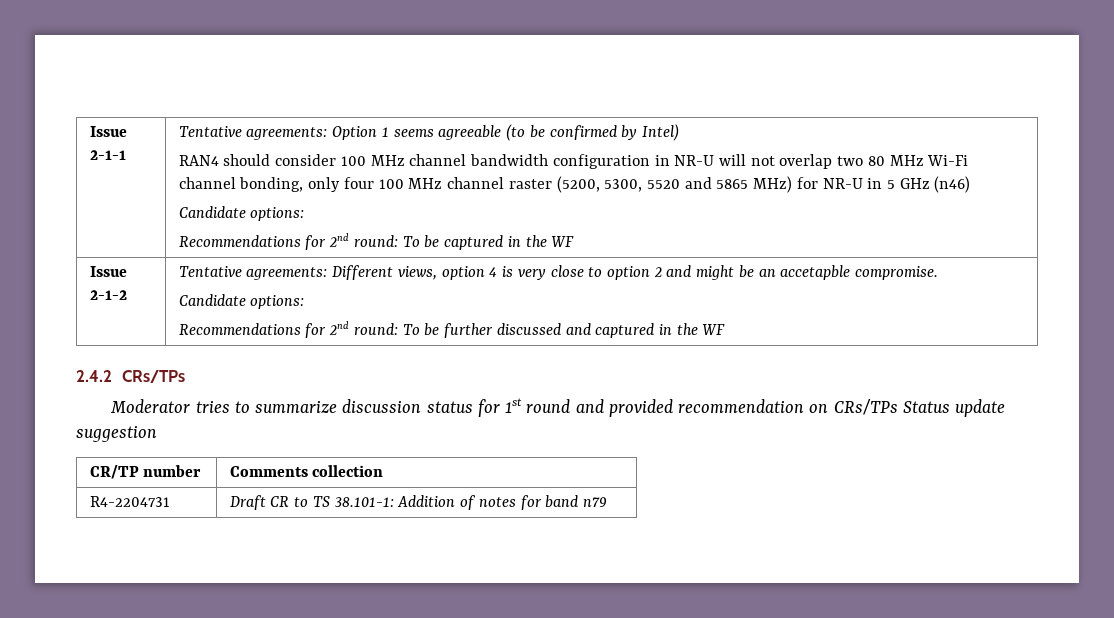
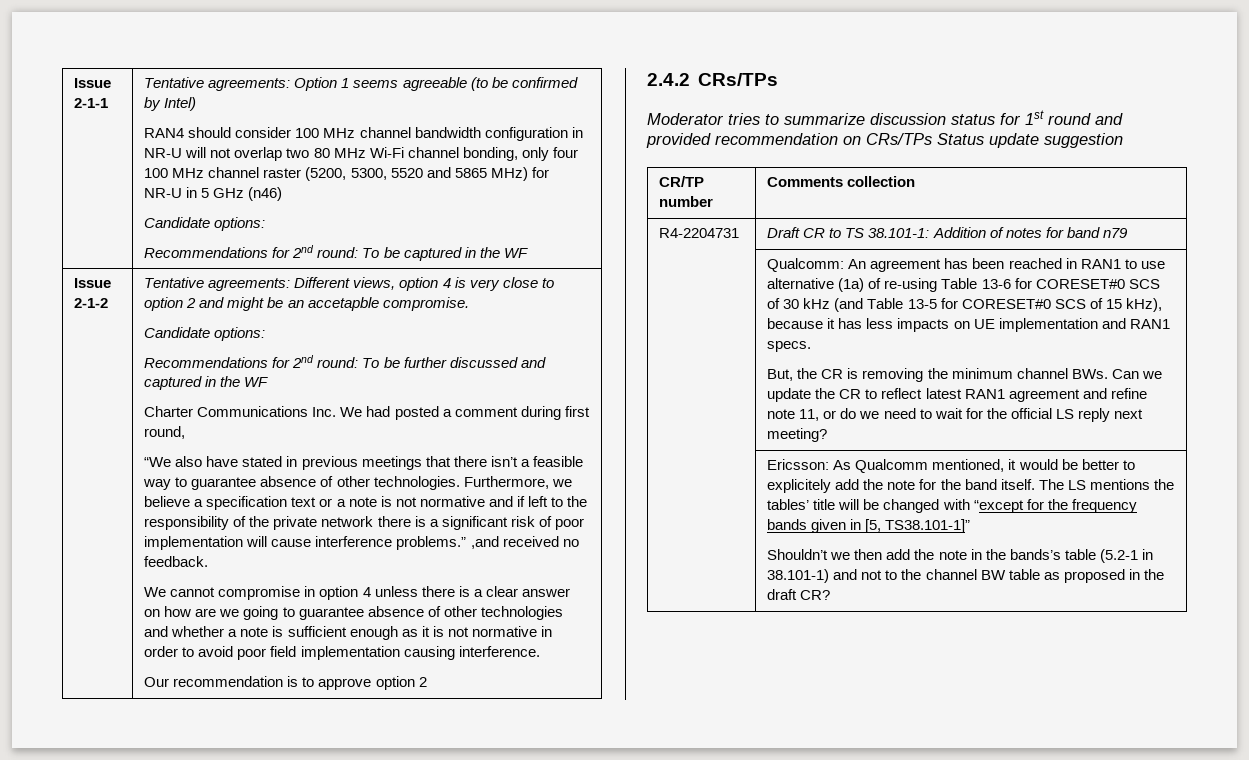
+ Charter Communications Inc. We had posted a comment during first round,
+ “We also have stated in previous meetings that there isn’t a feasible way to guarantee absence of other technologies. Furthermore, we believe a specification text or a note is not normative and if left to the responsibility of the private network there is a significant risk of poor implementation will cause interference problems.” ,and received no feedback.
+ We cannot compromise in option 4 unless there is a clear answer on how are we going to guarantee absence of other technologies and whether a note is sufficient enough as it is not normative in order to avoid poor field implementation causing interference.
+ Our recommendation is to approve option 2
+ Qualcomm: An agreement has been reached in RAN1 to use alternative (1a) of re-using Table 13-6 for CORESET#0 SCS of 30 kHz (and Table 13-5 for CORESET#0 SCS of 15 kHz), because it has less impacts on UE implementation and RAN1 specs.
+ But, the CR is removing the minimum channel BWs. Can we update the CR to reflect latest RAN1 agreement and refine note 11, or do we need to wait for the official LS reply next meeting?
+ | Ericsson: As Qualcomm mentioned, it would be better to explicitely add the note for the band itself. The LS mentions the tables’ title will be changed with “except for the frequency bands given in [5, TS38.101-1]”
+ Shouldn’t we then add the note in the bands’s table (5.2-1 in 38.101-1) and not to the channel BW table as proposed in the draft CR?

